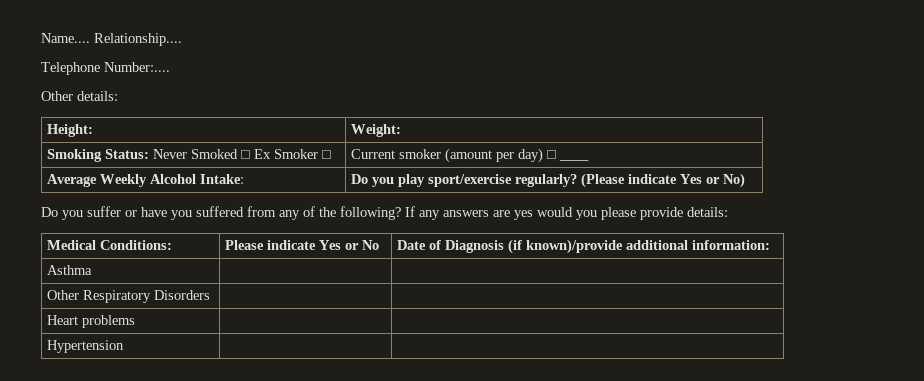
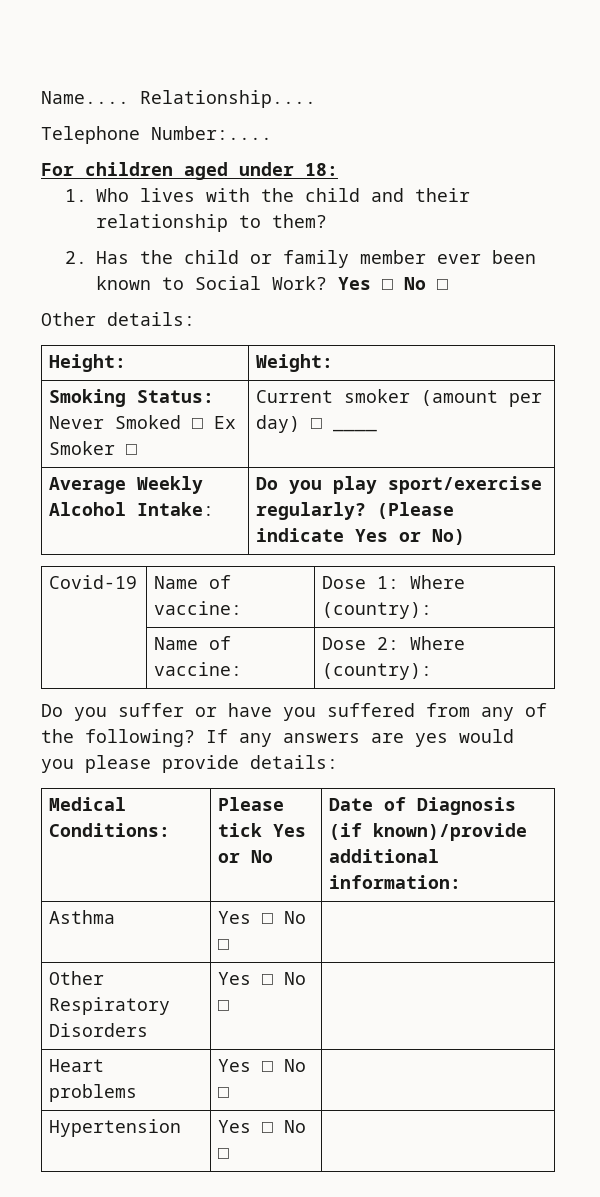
+ For children aged under 18:
+ 1. Who lives with the child and their relationship to them?
+ 2. Has the child or family member ever been known to Social Work? Yes □ No □
+ Covid-19 | Name of vaccine: | Dose 1: Where (country):
+ | Name of vaccine: | Dose 2: Where (country):
- Medical Conditions: | Please indicate Yes or No | Date of Diagnosis (if known)/provide additional information:
+ Medical Conditions: | Please tick Yes or No | Date of Diagnosis (if known)/provide additional information:
- Asthma | |
+ Asthma | Yes □ No □ |
- Other Respiratory Disorders | |
- Heart problems | |
- Hypertension | |
+ Other Respiratory Disorders | Yes □ No □ |
+ Heart problems | Yes □ No □ |
+ Hypertension | Yes □ No □ |

